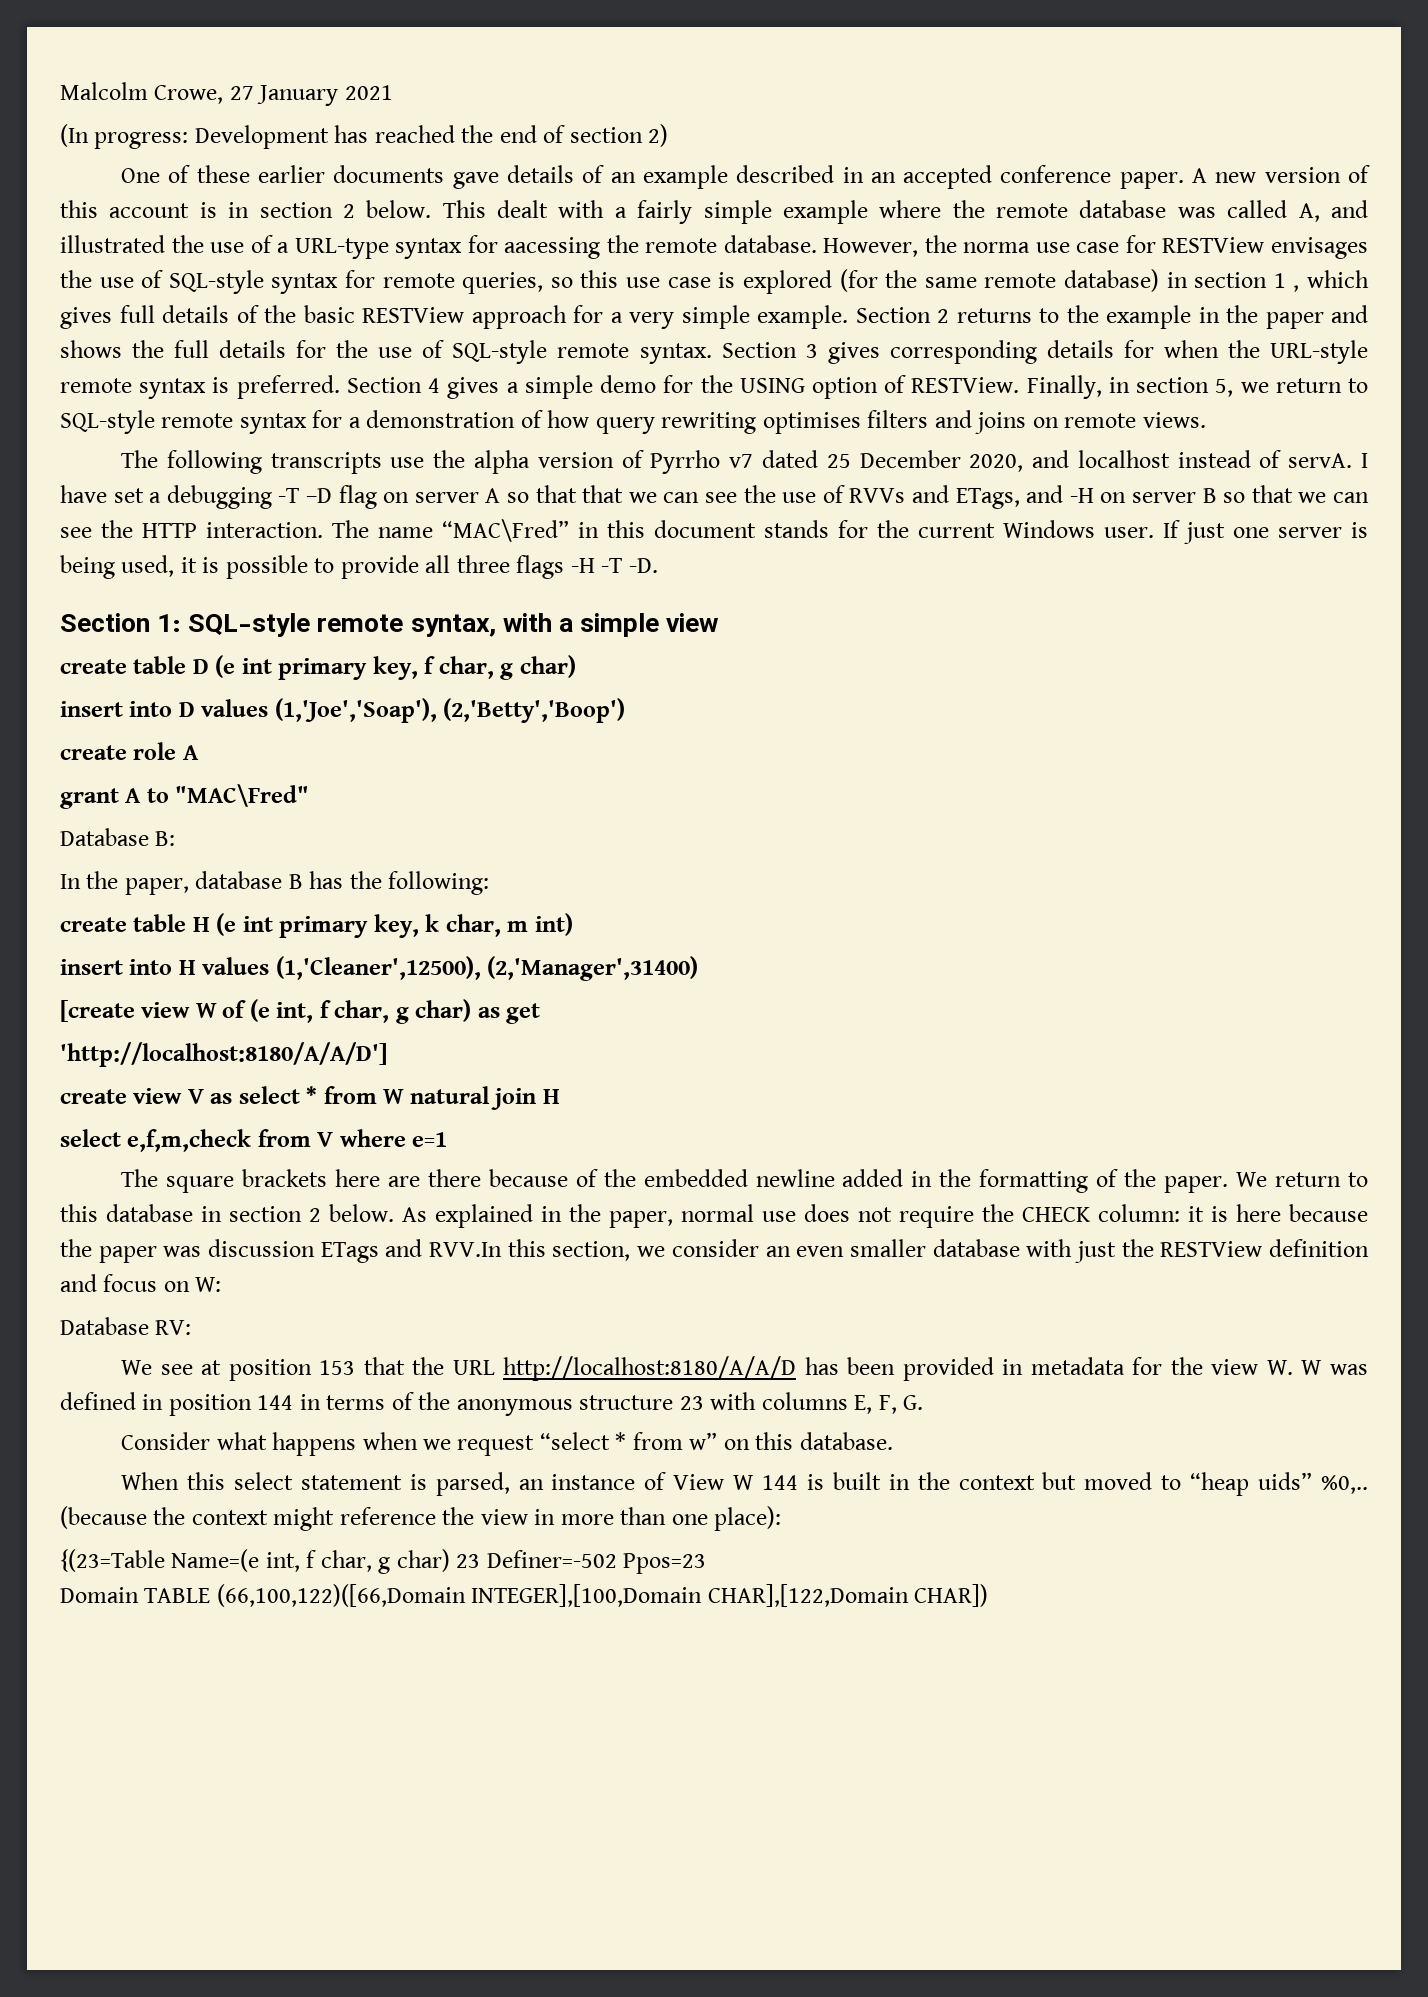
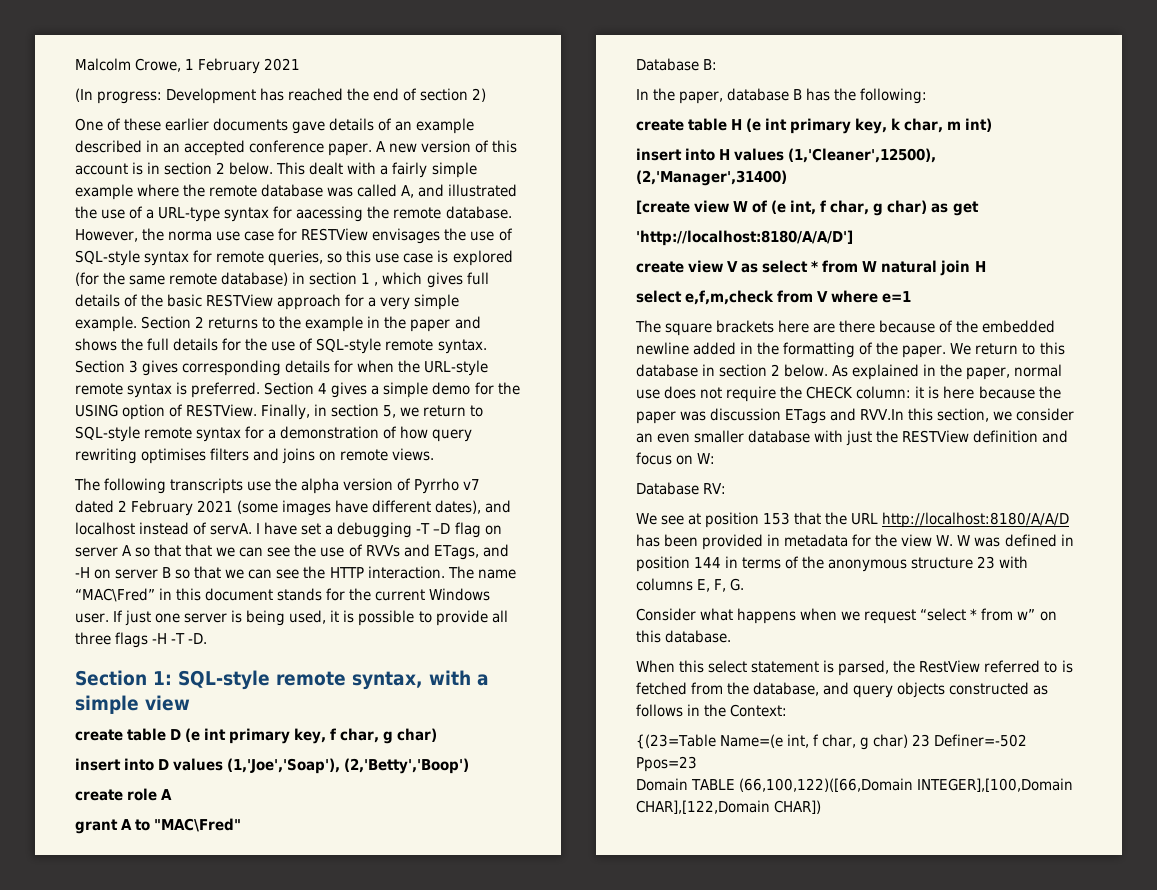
- Malcolm Crowe, 27 January 2021
+ Malcolm Crowe, 1 February 2021
- The following transcripts use the alpha version of Pyrrho v7 dated 25 December 2020, and localhost instead of servA.
+ The following transcripts use the alpha version of Pyrrho v7 dated 2 February 2021 (some images have different dates), and localhost instead of servA.
- When this select statement is parsed, an instance of View W 144 is built in the context but moved to “heap uids” %0,.. (because the context might reference the view in more than one place):
+ When this select statement is parsed, the RestView referred to is fetched from the database, and query objects constructed as follows in the Context:

